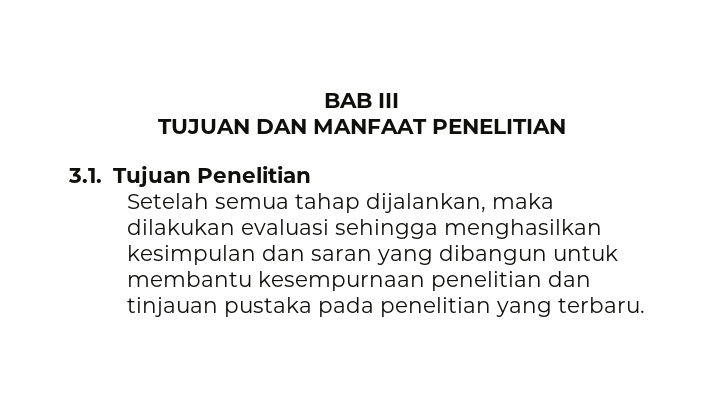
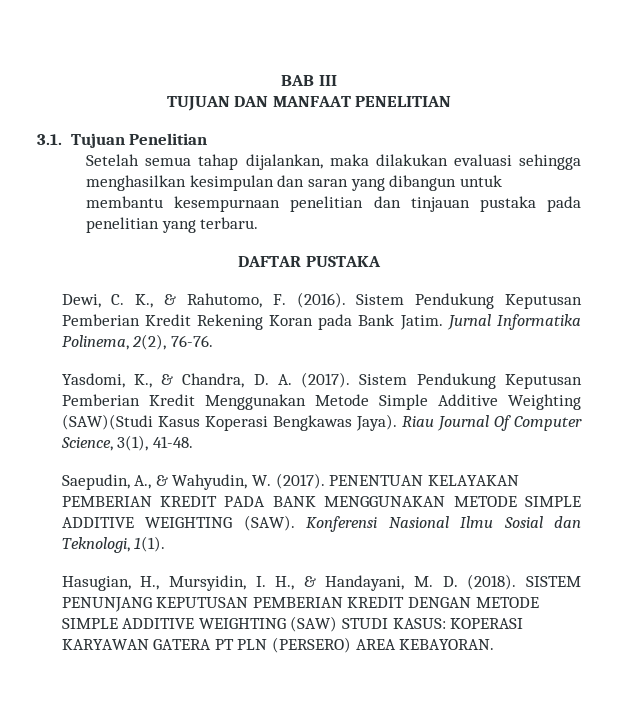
+ DAFTAR PUSTAKA
+ Dewi, C. K., & Rahutomo, F. (2016). Sistem Pendukung Keputusan Pemberian Kredit Rekening Koran pada Bank Jatim. Jurnal Informatika Polinema, 2(2), 76-76.
+ Yasdomi, K., & Chandra, D. A. (2017). Sistem Pendukung Keputusan Pemberian Kredit Menggunakan Metode Simple Additive Weighting (SAW)(Studi Kasus Koperasi Bengkawas Jaya). Riau Journal Of Computer Science, 3(1), 41-48.
+ Saepudin, A., & Wahyudin, W. (2017). PENENTUAN KELAYAKAN PEMBERIAN KREDIT PADA BANK MENGGUNAKAN METODE SIMPLE ADDITIVE WEIGHTING (SAW). Konferensi Nasional Ilmu Sosial dan Teknologi, 1(1).
+ Hasugian, H., Mursyidin, I. H., & Handayani, M. D. (2018). SISTEM PENUNJANG KEPUTUSAN PEMBERIAN KREDIT DENGAN METODE SIMPLE ADDITIVE WEIGHTING (SAW) STUDI KASUS: KOPERASI KARYAWAN GATERA PT PLN (PERSERO) AREA KEBAYORAN.

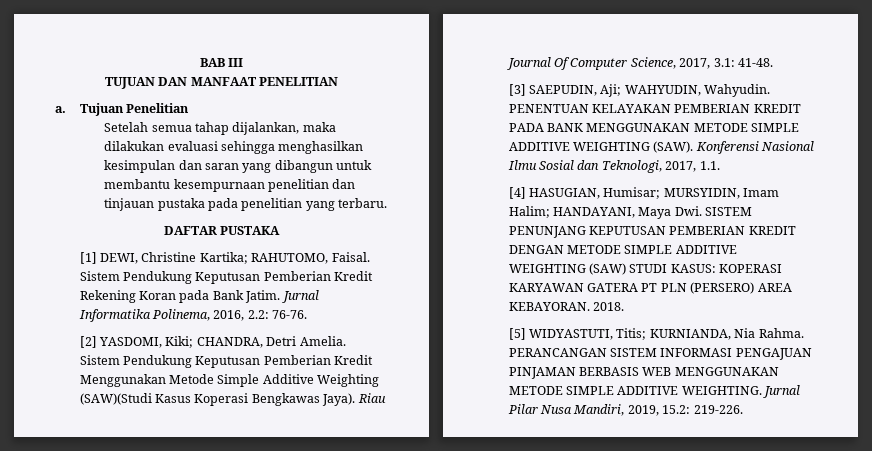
- 3.1. Tujuan Penelitian
+ a. Tujuan Penelitian
- Dewi, C. K., & Rahutomo, F. (2016).
+ [1] DEWI, Christine Kartika; RAHUTOMO, Faisal.
- Jurnal Informatika Polinema, 2(2), 76-76.
+ Jurnal Informatika Polinema, 2016, 2.2: 76-76.
- Yasdomi, K., & Chandra, D. A. (2017).
+ [2] YASDOMI, Kiki; CHANDRA, Detri Amelia.
- Riau Journal Of Computer Science, 3(1), 41-48.
+ Riau Journal Of Computer Science, 2017, 3.1: 41-48.
- Saepudin, A., & Wahyudin, W. (2017).
+ [3] SAEPUDIN, Aji; WAHYUDIN, Wahyudin.
- Konferensi Nasional Ilmu Sosial dan Teknologi, 1(1).
- Hasugian, H., Mursyidin, I. H., & Handayani, M. D. (2018). SISTEM PENUNJANG KEPUTUSAN PEMBERIAN KREDIT DENGAN METODE SIMPLE ADDITIVE WEIGHTING (SAW) STUDI KASUS: KOPERASI KARYAWAN GATERA PT PLN (PERSERO) AREA KEBAYORAN.
+ Konferensi Nasional Ilmu Sosial dan Teknologi, 2017, 1.1.
+ [4] HASUGIAN, Humisar; MURSYIDIN, Imam Halim; HANDAYANI, Maya Dwi. SISTEM PENUNJANG KEPUTUSAN PEMBERIAN KREDIT DENGAN METODE SIMPLE ADDITIVE WEIGHTING (SAW) STUDI KASUS: KOPERASI KARYAWAN GATERA PT PLN (PERSERO) AREA KEBAYORAN.
+ 2018.
+ [5] WIDYASTUTI, Titis; KURNIANDA, Nia Rahma. PERANCANGAN SISTEM INFORMASI PENGAJUAN PINJAMAN BERBASIS WEB MENGGUNAKAN METODE SIMPLE ADDITIVE WEIGHTING. Jurnal Pilar Nusa Mandiri, 2019, 15.2: 219-226.

